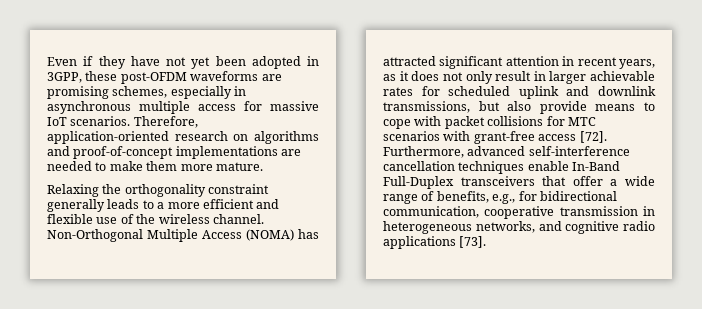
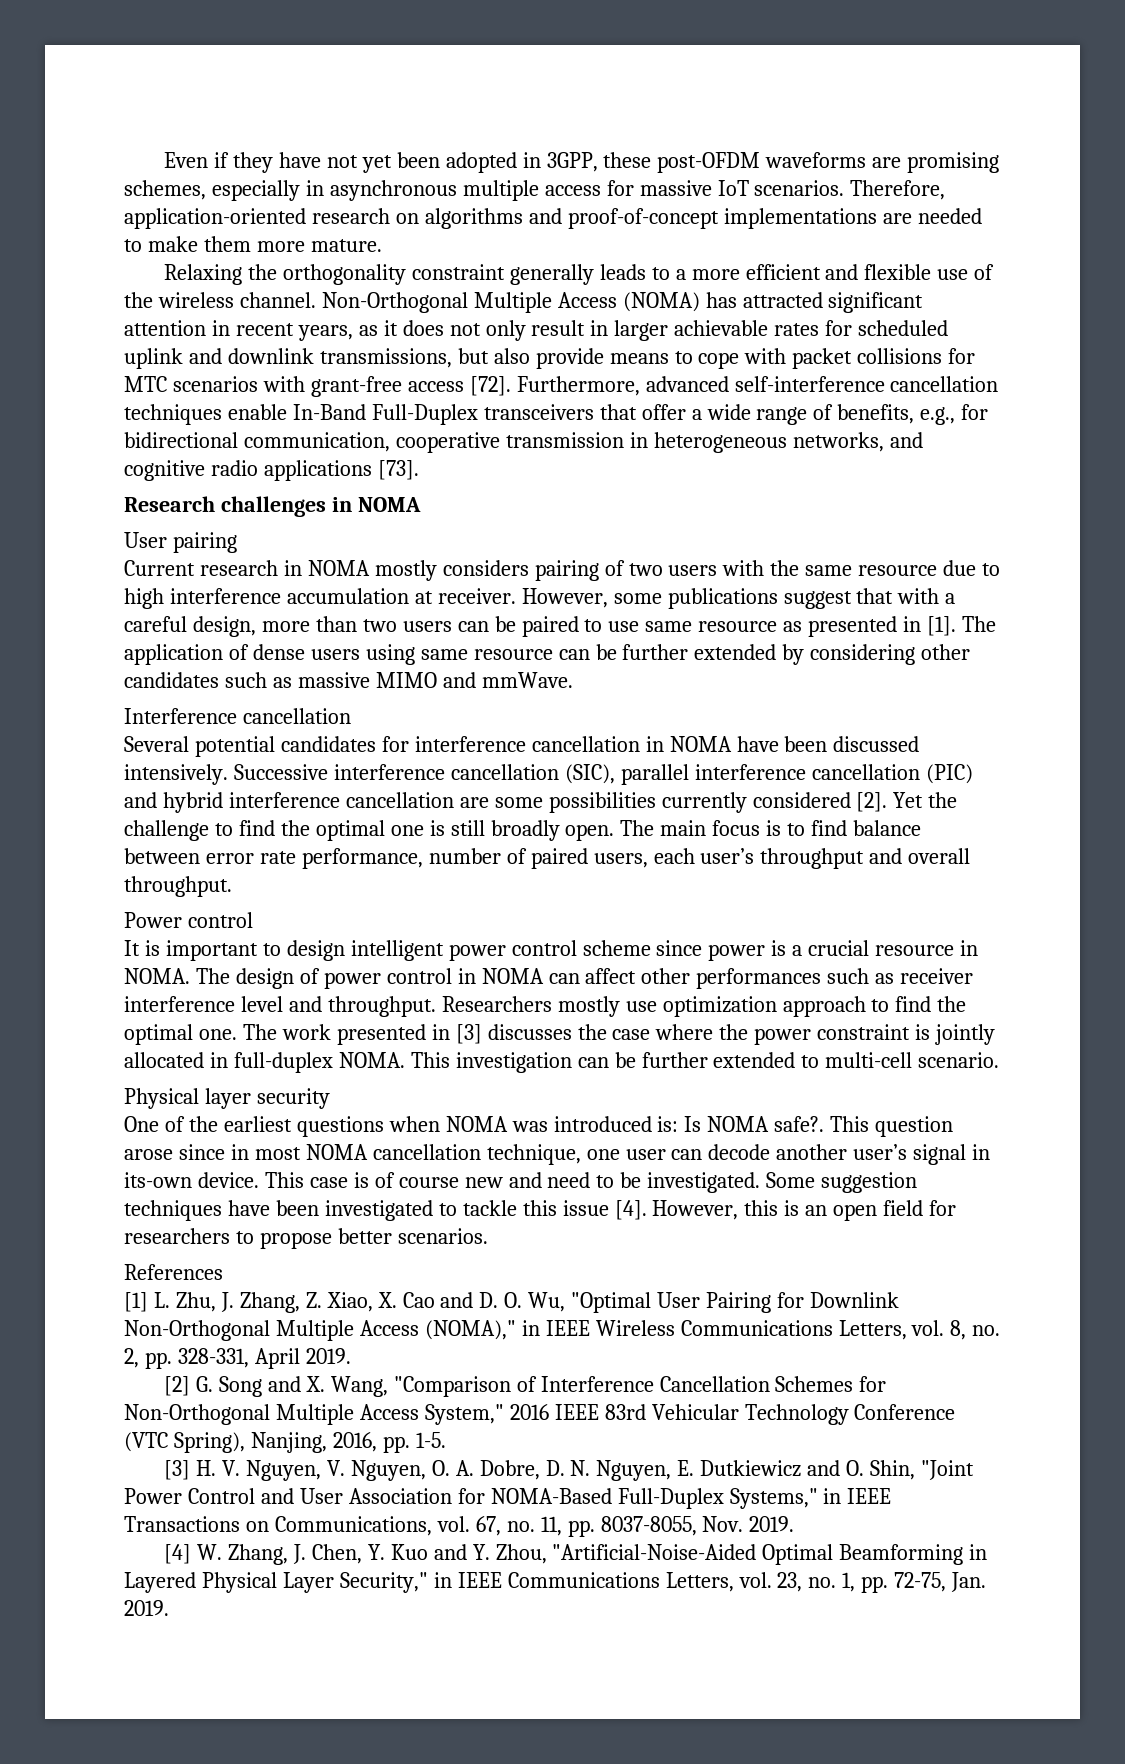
+ Research challenges in NOMA
+ User pairing
+ Current research in NOMA mostly considers pairing of two users with the same resource due to high interference accumulation at receiver. However, some publications suggest that with a careful design, more than two users can be paired to use same resource as presented in [1]. The application of dense users using same resource can be further extended by considering other candidates such as massive MIMO and mmWave.
+ Interference cancellation
+ Several potential candidates for interference cancellation in NOMA have been discussed intensively. Successive interference cancellation (SIC), parallel interference cancellation (PIC) and hybrid interference cancellation are some possibilities currently considered [2]. Yet the challenge to find the optimal one is still broadly open. The main focus is to find balance between error rate performance, number of paired users, each user’s throughput and overall throughput.
+ Power control
+ It is important to design intelligent power control scheme since power is a crucial resource in NOMA. The design of power control in NOMA can affect other performances such as receiver interference level and throughput. Researchers mostly use optimization approach to find the optimal one. The work presented in [3] discusses the case where the power constraint is jointly allocated in full-duplex NOMA. This investigation can be further extended to multi-cell scenario.
+ Physical layer security
+ One of the earliest questions when NOMA was introduced is: Is NOMA safe?. This question arose since in most NOMA cancellation technique, one user can decode another user’s signal in its-own device. This case is of course new and need to be investigated. Some suggestion techniques have been investigated to tackle this issue [4]. However, this is an open field for researchers to propose better scenarios.
+ References
+ [1] L. Zhu, J. Zhang, Z. Xiao, X. Cao and D. O. Wu, "Optimal User Pairing for Downlink Non-Orthogonal Multiple Access (NOMA)," in IEEE Wireless Communications Letters, vol. 8, no. 2, pp. 328-331, April 2019.
+ [2] G. Song and X. Wang, "Comparison of Interference Cancellation Schemes for Non-Orthogonal Multiple Access System," 2016 IEEE 83rd Vehicular Technology Conference (VTC Spring), Nanjing, 2016, pp. 1-5.
+ [3] H. V. Nguyen, V. Nguyen, O. A. Dobre, D. N. Nguyen, E. Dutkiewicz and O. Shin, "Joint Power Control and User Association for NOMA-Based Full-Duplex Systems," in IEEE Transactions on Communications, vol. 67, no. 11, pp. 8037-8055, Nov. 2019.
+ [4] W. Zhang, J. Chen, Y. Kuo and Y. Zhou, "Artificial-Noise-Aided Optimal Beamforming in Layered Physical Layer Security," in IEEE Communications Letters, vol. 23, no. 1, pp. 72-75, Jan. 2019.

